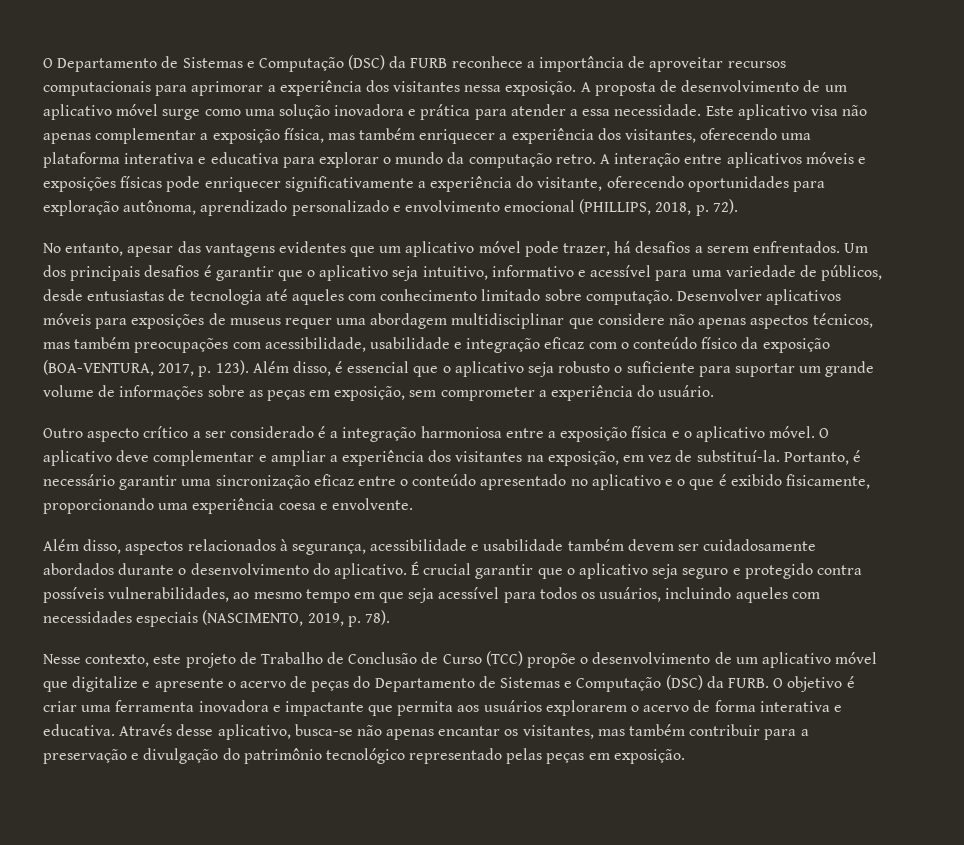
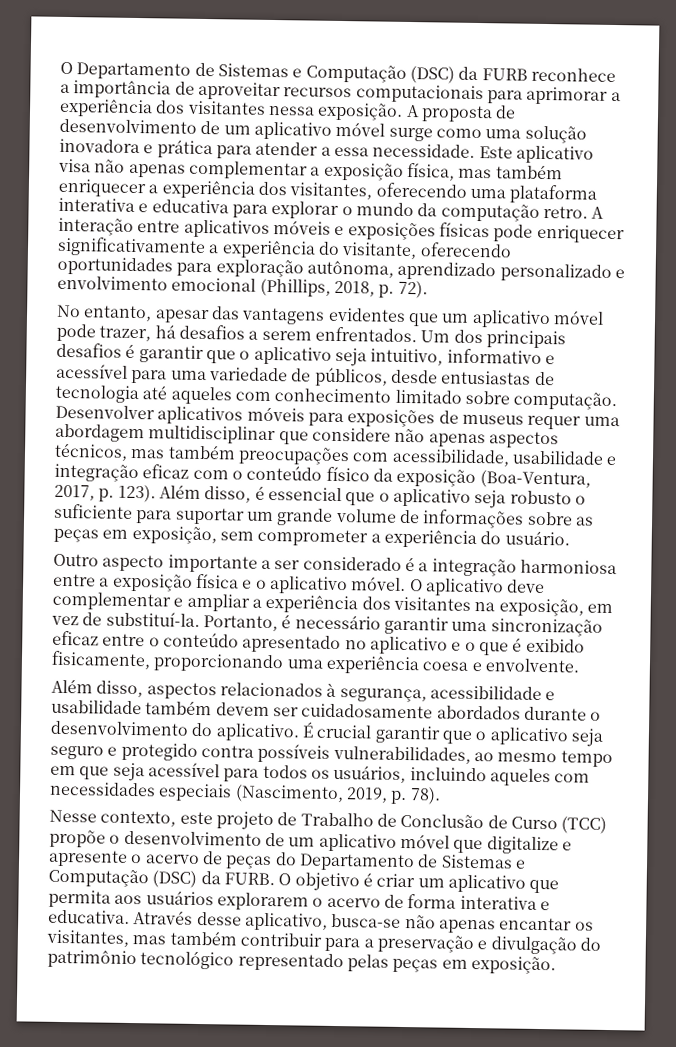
- A interação entre aplicativos móveis e exposições físicas pode enriquecer significativamente a experiência do visitante, oferecendo oportunidades para exploração autônoma, aprendizado personalizado e envolvimento emocional (PHILLIPS, 2018, p. 72).
+ A interação entre aplicativos móveis e exposições físicas pode enriquecer significativamente a experiência do visitante, oferecendo oportunidades para exploração autônoma, aprendizado personalizado e envolvimento emocional (Phillips, 2018, p. 72).
- Desenvolver aplicativos móveis para exposições de museus requer uma abordagem multidisciplinar que considere não apenas aspectos técnicos, mas também preocupações com acessibilidade, usabilidade e integração eficaz com o conteúdo físico da exposição (BOA-VENTURA, 2017, p. 123).
+ Desenvolver aplicativos móveis para exposições de museus requer uma abordagem multidisciplinar que considere não apenas aspectos técnicos, mas também preocupações com acessibilidade, usabilidade e integração eficaz com o conteúdo físico da exposição (Boa-Ventura, 2017, p. 123).
- Outro aspecto crítico a ser considerado é a integração harmoniosa entre a exposição física e o aplicativo móvel.
+ Outro aspecto importante a ser considerado é a integração harmoniosa entre a exposição física e o aplicativo móvel.
- É crucial garantir que o aplicativo seja seguro e protegido contra possíveis vulnerabilidades, ao mesmo tempo em que seja acessível para todos os usuários, incluindo aqueles com necessidades especiais (NASCIMENTO, 2019, p. 78).
+ É crucial garantir que o aplicativo seja seguro e protegido contra possíveis vulnerabilidades, ao mesmo tempo em que seja acessível para todos os usuários, incluindo aqueles com necessidades especiais (Nascimento, 2019, p. 78).
- O objetivo é criar uma ferramenta inovadora e impactante que permita aos usuários explorarem o acervo de forma interativa e educativa.
+ O objetivo é criar um aplicativo que permita aos usuários explorarem o acervo de forma interativa e educativa.

